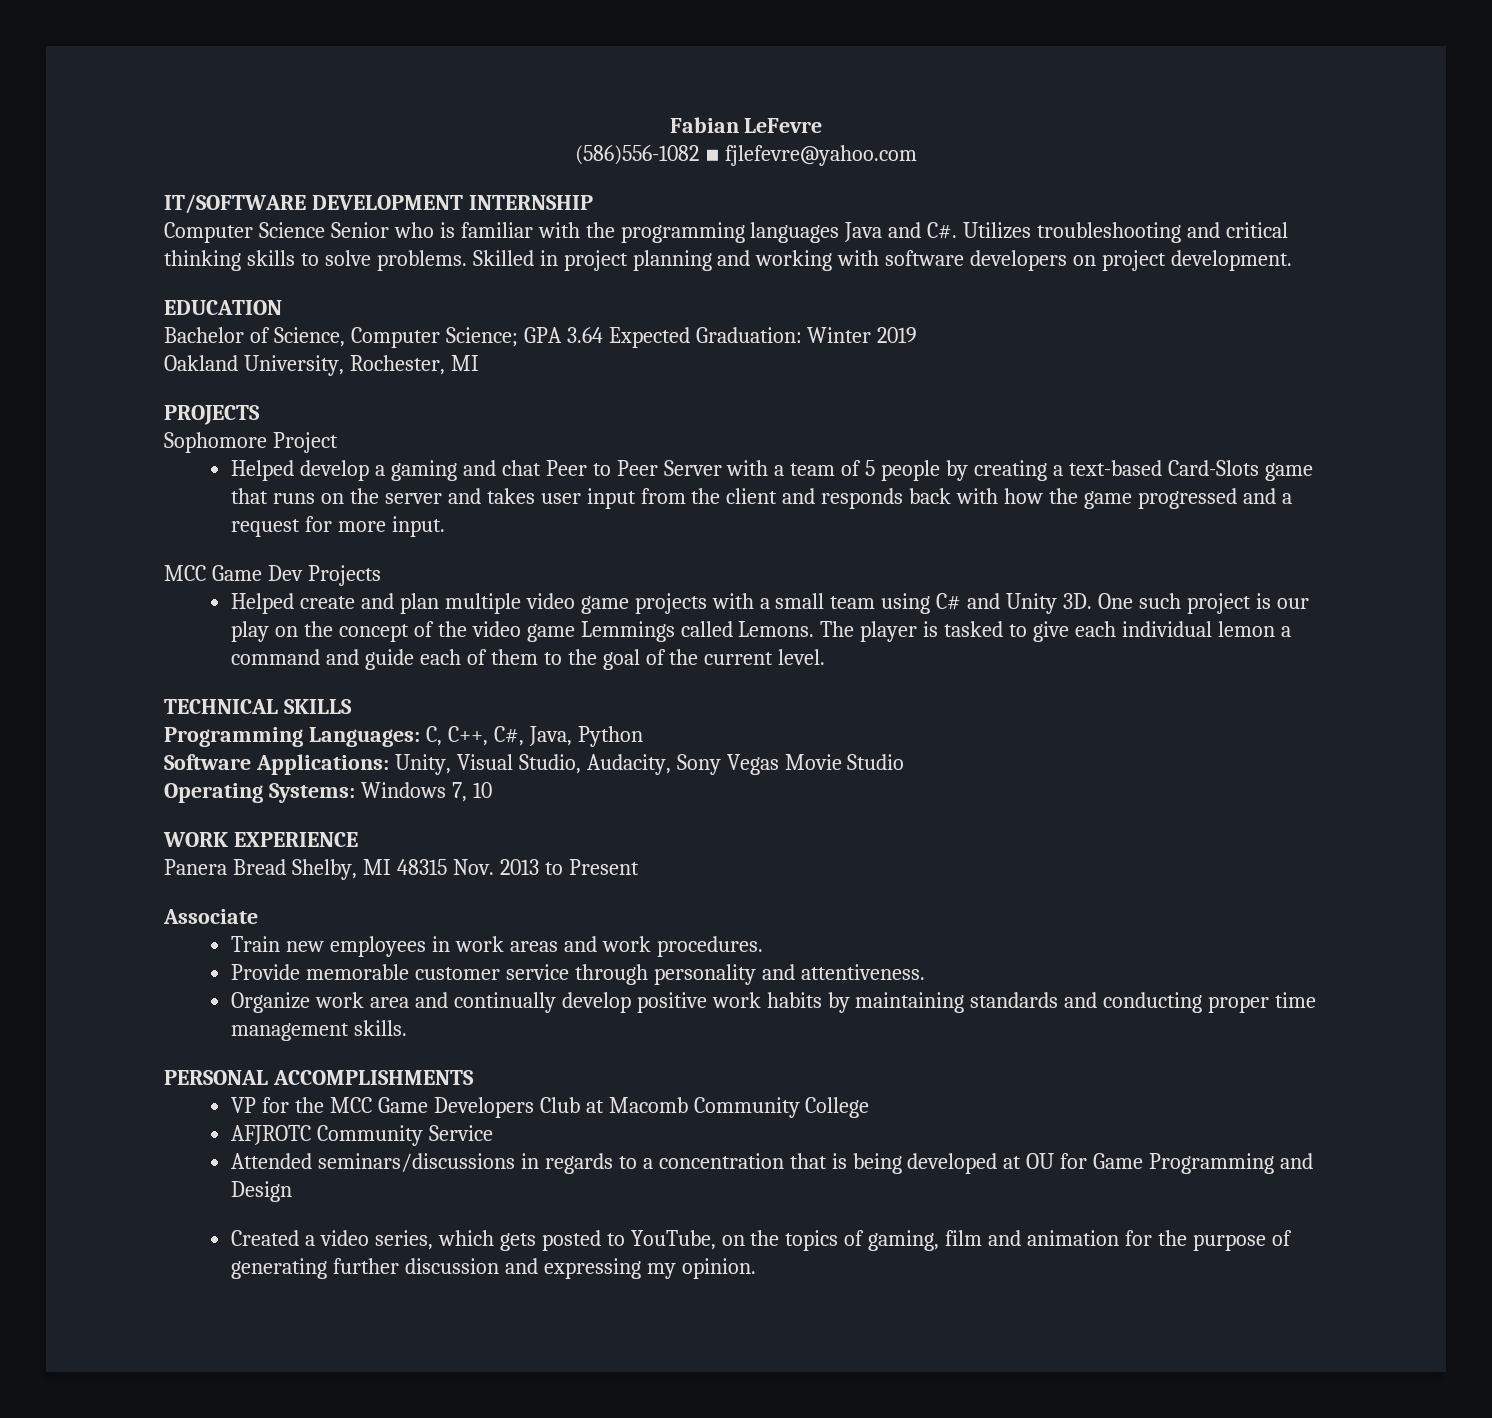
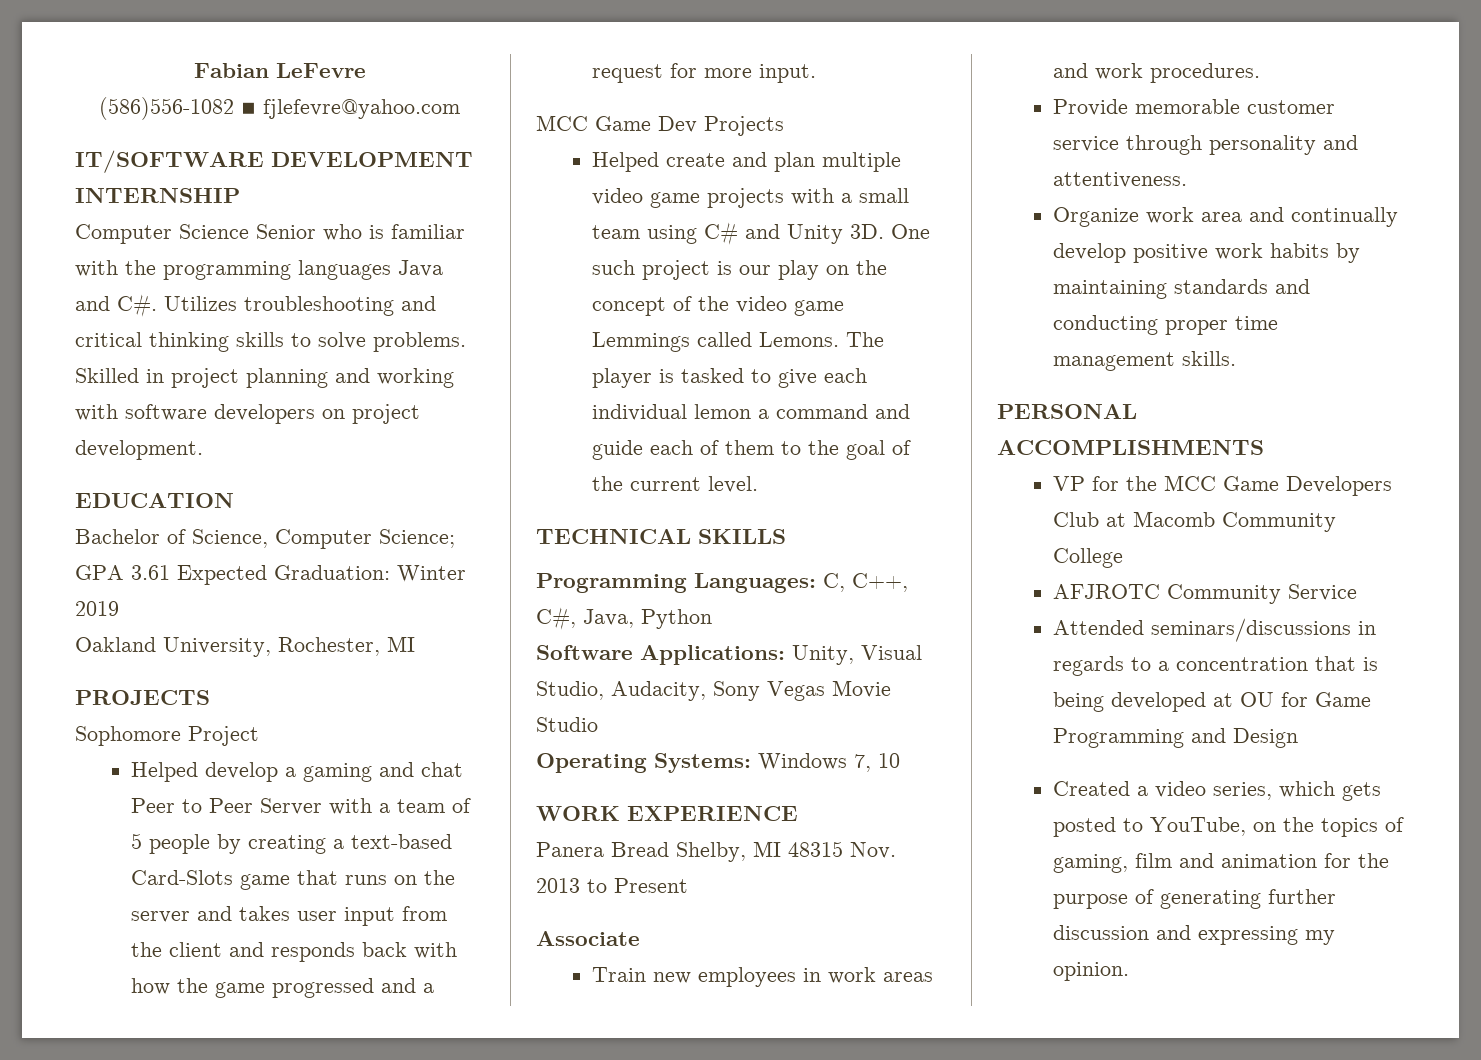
- Bachelor of Science, Computer Science; GPA 3.64 Expected Graduation: Winter 2019
+ Bachelor of Science, Computer Science; GPA 3.61 Expected Graduation: Winter 2019

